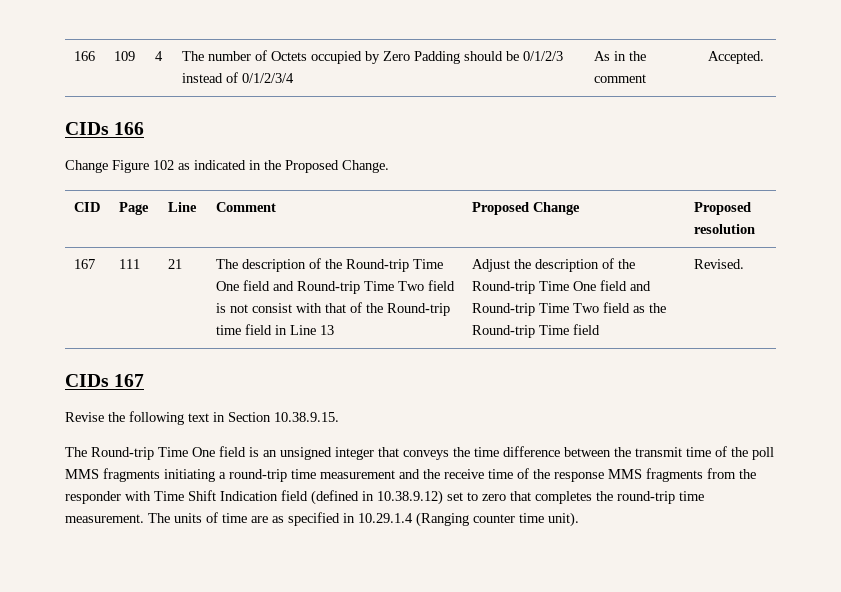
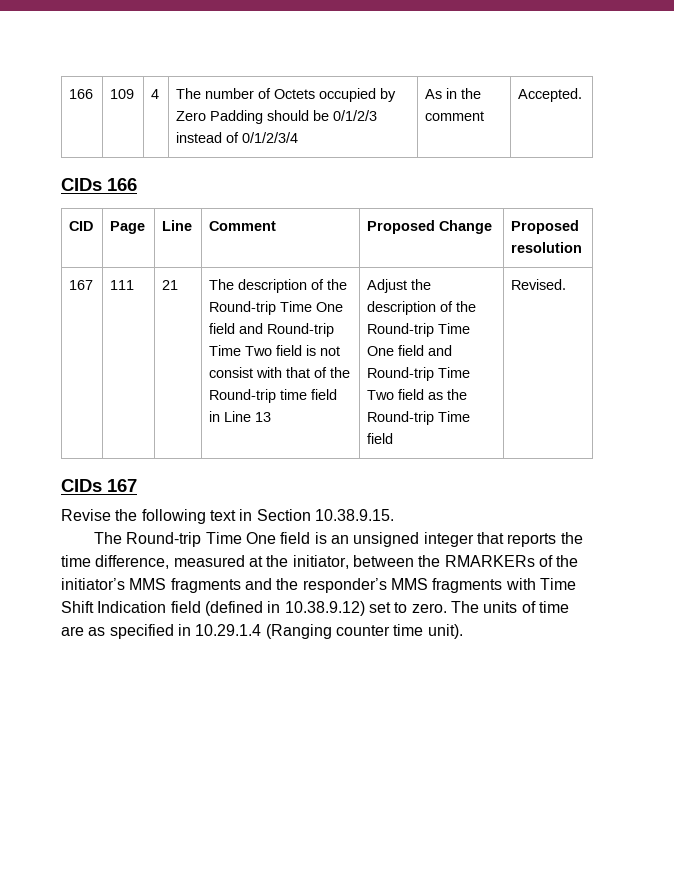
- Change Figure 102 as indicated in the Proposed Change.
- The Round-trip Time One field is an unsigned integer that conveys the time difference between the transmit time of the poll MMS fragments initiating a round-trip time measurement and the receive time of the response MMS fragments from the responder with Time Shift Indication field (defined in 10.38.9.12) set to zero that completes the round-trip time measurement.
+ The Round-trip Time One field is an unsigned integer that reports the time difference, measured at the initiator, between the RMARKERs of the initiator’s MMS fragments and the responder’s MMS fragments with Time Shift Indication field (defined in 10.38.9.12) set to zero.

